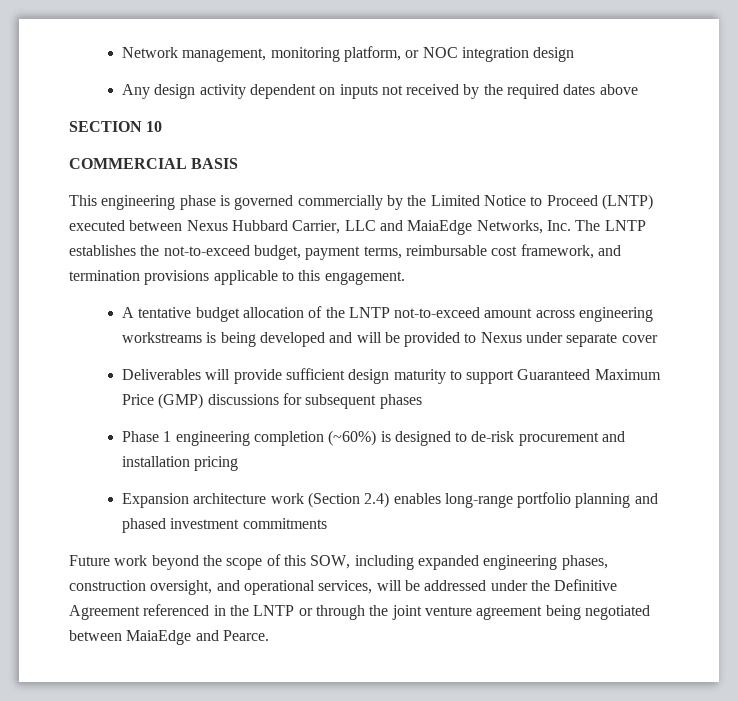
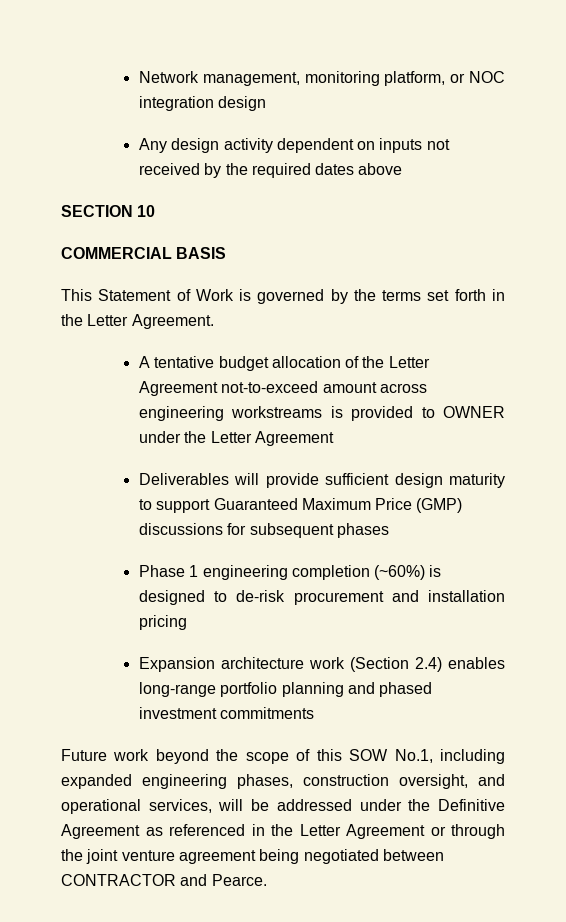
- This engineering phase is governed commercially by the Limited Notice to Proceed (LNTP) executed between Nexus Hubbard Carrier, LLC and MaiaEdge Networks, Inc. The LNTP establishes the not-to-exceed budget, payment terms, reimbursable cost framework, and termination provisions applicable to this engagement.
+ This Statement of Work is governed by the terms set forth in the Letter Agreement.
- A tentative budget allocation of the LNTP not-to-exceed amount across engineering workstreams is being developed and will be provided to Nexus under separate cover
+ A tentative budget allocation of the Letter Agreement not-to-exceed amount across engineering workstreams is provided to OWNER under the Letter Agreement
- Future work beyond the scope of this SOW, including expanded engineering phases, construction oversight, and operational services, will be addressed under the Definitive Agreement referenced in the LNTP or through the joint venture agreement being negotiated between MaiaEdge and Pearce.
+ Future work beyond the scope of this SOW No.1, including expanded engineering phases, construction oversight, and operational services, will be addressed under the Definitive Agreement as referenced in the Letter Agreement or through the joint venture agreement being negotiated between CONTRACTOR and Pearce.

